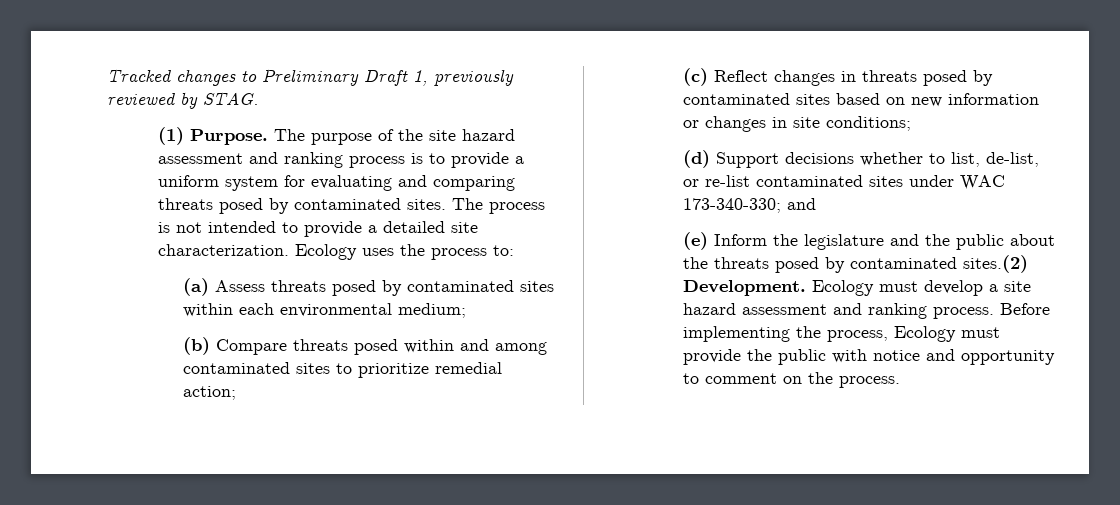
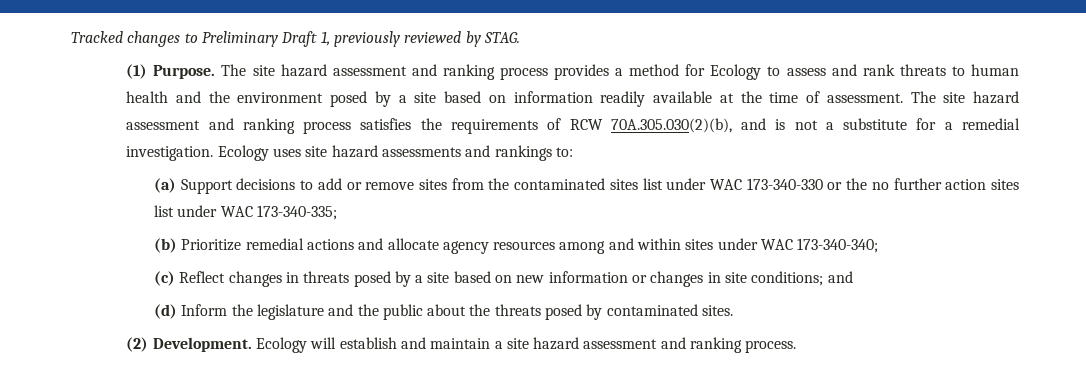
- The purpose of the site hazard assessment and ranking process is to provide a uniform system for evaluating and comparing threats posed by contaminated sites. The process is not intended to provide a detailed site characterization. Ecology uses the process to:
- (a) Assess threats posed by contaminated sites within each environmental medium;
- (b) Compare threats posed within and among contaminated sites to prioritize remedial action;
+ The site hazard assessment and ranking process provides a method for Ecology to assess and rank threats to human health and the environment posed by a site based on information readily available at the time of assessment. The site hazard assessment and ranking process satisfies the requirements of RCW 70A.305.030(2)(b), and is not a substitute for a remedial investigation. Ecology uses site hazard assessments and rankings to:
+ (a) Support decisions to add or remove sites from the contaminated sites list under WAC 173-340-330 or the no further action sites list under WAC 173-340-335;
+ (b) Prioritize remedial actions and allocate agency resources among and within sites under WAC 173-340-340;
- (c) Reflect changes in threats posed by contaminated sites based on new information or changes in site conditions;
+ (c) Reflect changes in threats posed by a site based on new information or changes in site conditions; and
- (d) Support decisions whether to list, de-list, or re-list contaminated sites under WAC 173-340-330; and
- (e) Inform the legislature and the public about the threats posed by contaminated sites.(2) Development. Ecology must develop a site hazard assessment and ranking process. Before implementing the process, Ecology must provide the public with notice and opportunity to comment on the process.
+ (d) Inform the legislature and the public about the threats posed by contaminated sites.
+ (2) Development. Ecology will establish and maintain a site hazard assessment and ranking process.

